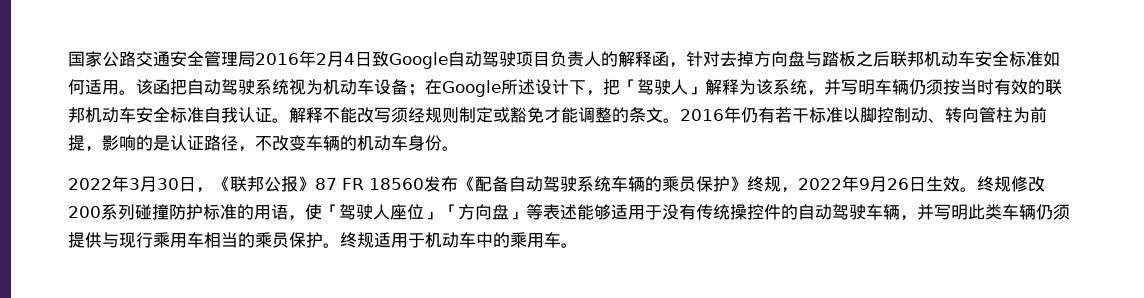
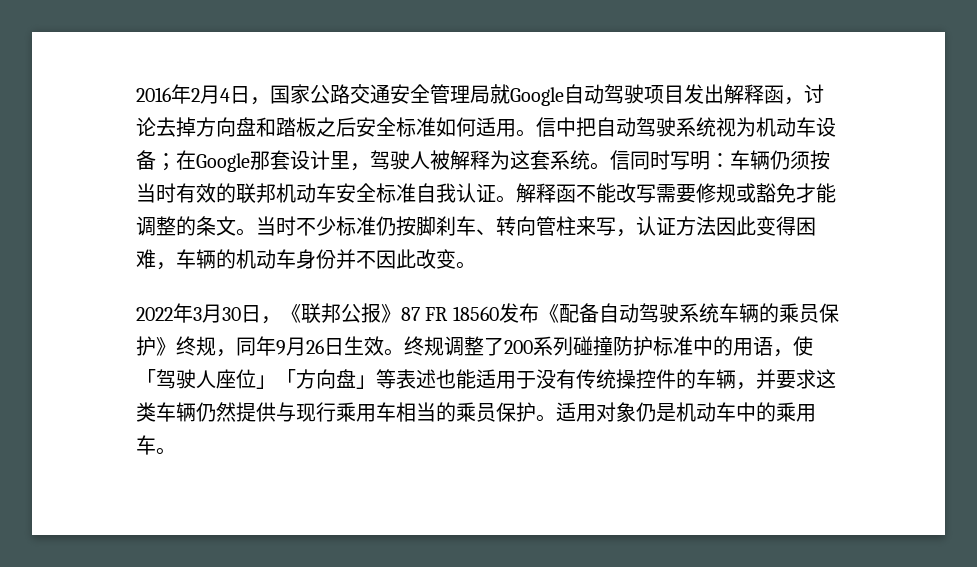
- 国家公路交通安全管理局2016年2月4日致Google自动驾驶项目负责人的解释函，针对去掉方向盘与踏板之后联邦机动车安全标准如何适用。
+ 2016年2月4日，国家公路交通安全管理局就Google自动驾驶项目发出解释函，讨论去掉方向盘和踏板之后安全标准如何适用。
- 该函把自动驾驶系统视为机动车设备；在Google所述设计下，把「驾驶人」解释为该系统，并写明车辆仍须按当时有效的联邦机动车安全标准自我认证。
+ 信中把自动驾驶系统视为机动车设备；在Google那套设计里，驾驶人被解释为这套系统。信同时写明：车辆仍须按当时有效的联邦机动车安全标准自我认证。
- 解释不能改写须经规则制定或豁免才能调整的条文。
+ 解释函不能改写需要修规或豁免才能调整的条文。
- 2016年仍有若干标准以脚控制动、转向管柱为前提，影响的是认证路径，不改变车辆的机动车身份。
+ 当时不少标准仍按脚刹车、转向管柱来写，认证方法因此变得困难，车辆的机动车身份并不因此改变。
- 2022年3月30日，《联邦公报》87 FR 18560发布《配备自动驾驶系统车辆的乘员保护》终规，2022年9月26日生效。
+ 2022年3月30日，《联邦公报》87 FR 18560发布《配备自动驾驶系统车辆的乘员保护》终规，同年9月26日生效。
- 终规修改200系列碰撞防护标准的用语，使「驾驶人座位」「方向盘」等表述能够适用于没有传统操控件的自动驾驶车辆，并写明此类车辆仍须提供与现行乘用车相当的乘员保护。
+ 终规调整了200系列碰撞防护标准中的用语，使「驾驶人座位」「方向盘」等表述也能适用于没有传统操控件的车辆，并要求这类车辆仍然提供与现行乘用车相当的乘员保护。
- 终规适用于机动车中的乘用车。
+ 适用对象仍是机动车中的乘用车。

